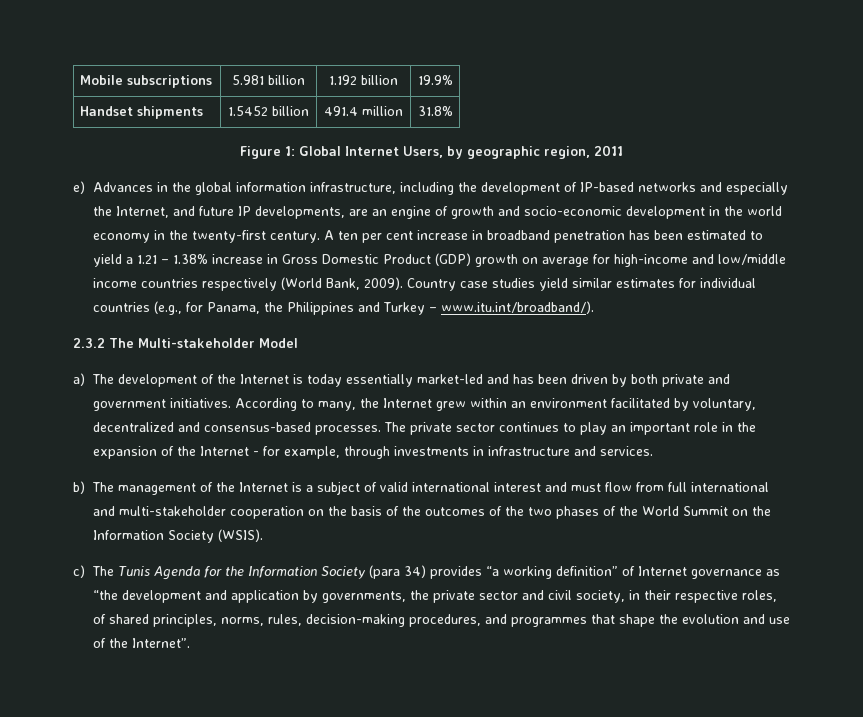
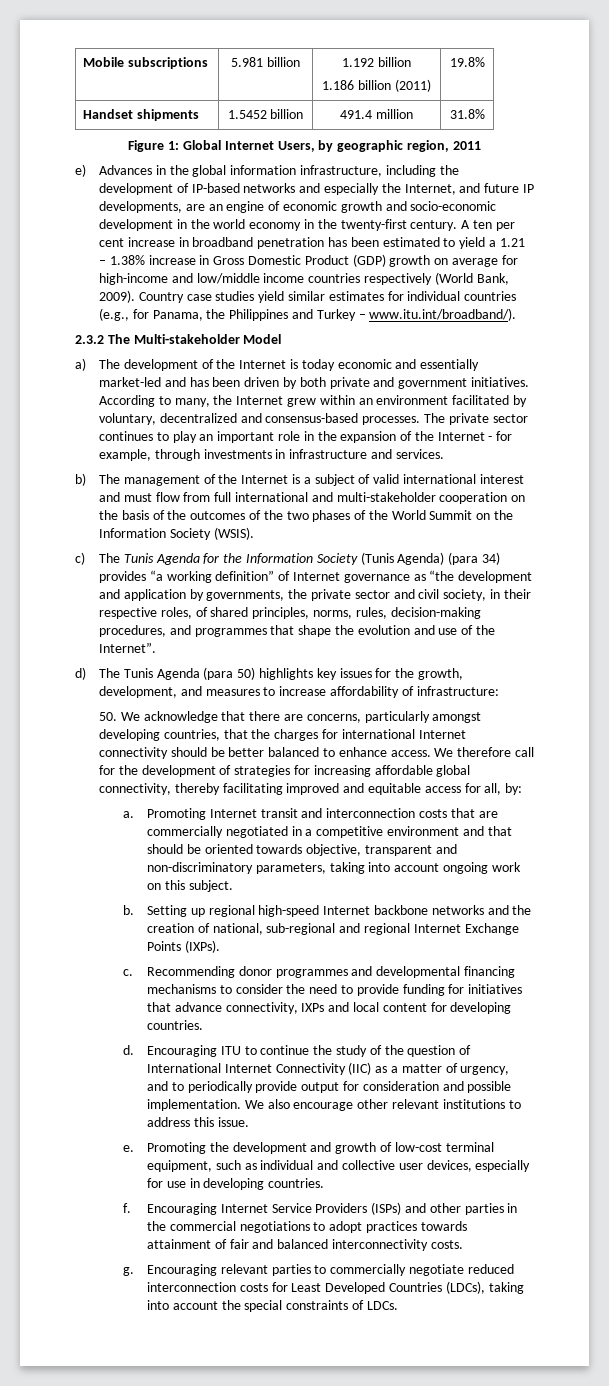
- Mobile subscriptions | 5.981 billion | 1.192 billion | 19.9%
+ Mobile subscriptions | 5.981 billion | 1.192 billion
+ 1.186 billion (2011) | 19.8%
- e) Advances in the global information infrastructure, including the development of IP-based networks and especially the Internet, and future IP developments, are an engine of growth and socio-economic development in the world economy in the twenty-first century.
+ e) Advances in the global information infrastructure, including the development of IP-based networks and especially the Internet, and future IP developments, are an engine of economic growth and socio-economic development in the world economy in the twenty-first century.
- a) The development of the Internet is today essentially market-led and has been driven by both private and government initiatives.
+ a) The development of the Internet is today economic and essentially market-led and has been driven by both private and government initiatives.
- c) The Tunis Agenda for the Information Society (para 34) provides “a working definition” of Internet governance as “the development and application by governments, the private sector and civil society, in their respective roles, of shared principles, norms, rules, decision-making procedures, and programmes that shape the evolution and use of the Internet”.
+ c) The Tunis Agenda for the Information Society (Tunis Agenda) (para 34) provides “a working definition” of Internet governance as “the development and application by governments, the private sector and civil society, in their respective roles, of shared principles, norms, rules, decision-making procedures, and programmes that shape the evolution and use of the Internet”.
+ d) The Tunis Agenda (para 50) highlights key issues for the growth, development, and measures to increase affordability of infrastructure:
+ 50. We acknowledge that there are concerns, particularly amongst developing countries, that the charges for international Internet connectivity should be better balanced to enhance access. We therefore call for the development of strategies for increasing affordable global connectivity, thereby facilitating improved and equitable access for all, by:
+ a. Promoting Internet transit and interconnection costs that are commercially negotiated in a competitive environment and that should be oriented towards objective, transparent and non-discriminatory parameters, taking into account ongoing work on this subject.
+ b. Setting up regional high-speed Internet backbone networks and the creation of national, sub-regional and regional Internet Exchange Points (IXPs).
+ c. Recommending donor programmes and developmental financing mechanisms to consider the need to provide funding for initiatives that advance connectivity, IXPs and local content for developing countries.
+ d. Encouraging ITU to continue the study of the question of International Internet Connectivity (IIC) as a matter of urgency, and to periodically provide output for consideration and possible implementation. We also encourage other relevant institutions to address this issue.
+ e. Promoting the development and growth of low-cost terminal equipment, such as individual and collective user devices, especially for use in developing countries.
+ f. Encouraging Internet Service Providers (ISPs) and other parties in the commercial negotiations to adopt practices towards attainment of fair and balanced interconnectivity costs.
+ g. Encouraging relevant parties to commercially negotiate reduced interconnection costs for Least Developed Countries (LDCs), taking into account the special constraints of LDCs.

